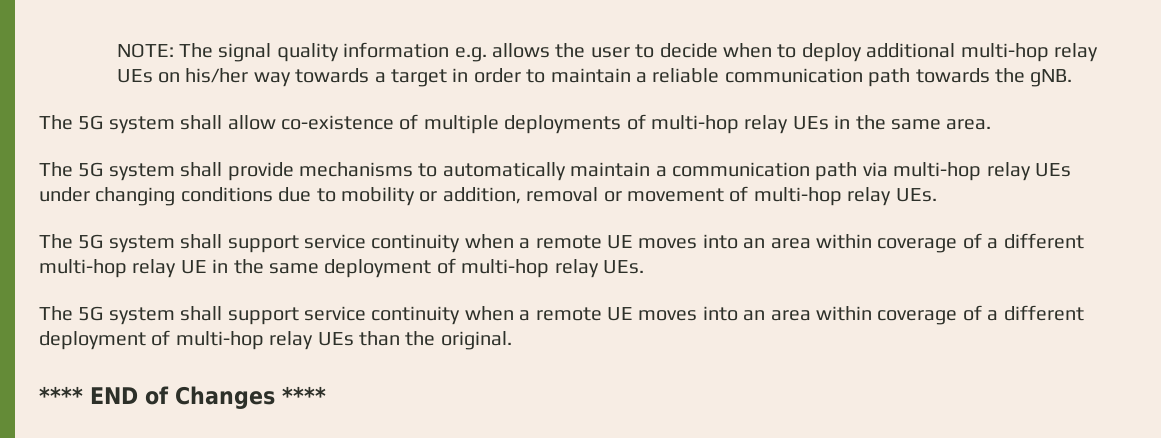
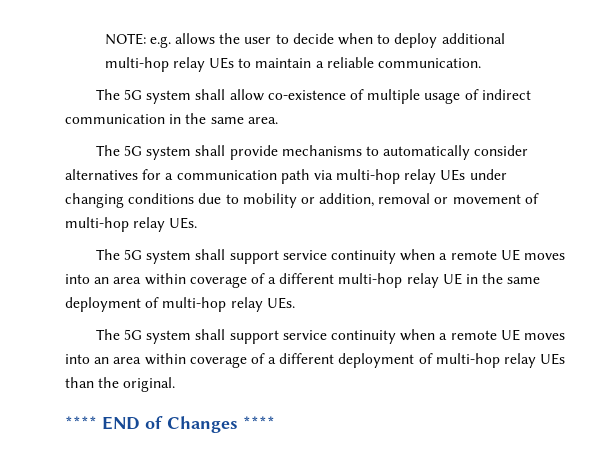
- NOTE: The signal quality information e.g. allows the user to decide when to deploy additional multi-hop relay UEs on his/her way towards a target in order to maintain a reliable communication path towards the gNB.
+ NOTE: e.g. allows the user to decide when to deploy additional multi-hop relay UEs to maintain a reliable communication.
- The 5G system shall allow co-existence of multiple deployments of multi-hop relay UEs in the same area.
+ The 5G system shall allow co-existence of multiple usage of indirect communication in the same area.
- The 5G system shall provide mechanisms to automatically maintain a communication path via multi-hop relay UEs under changing conditions due to mobility or addition, removal or movement of multi-hop relay UEs.
+ The 5G system shall provide mechanisms to automatically consider alternatives for a communication path via multi-hop relay UEs under changing conditions due to mobility or addition, removal or movement of multi-hop relay UEs.

